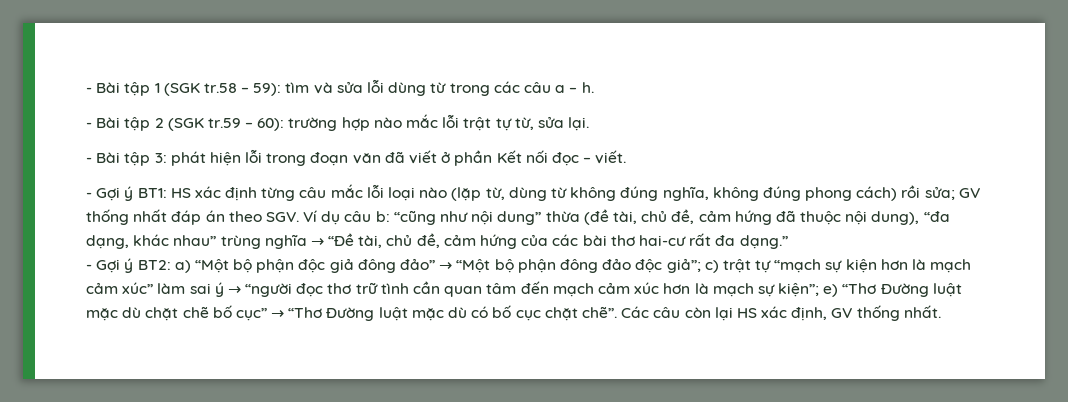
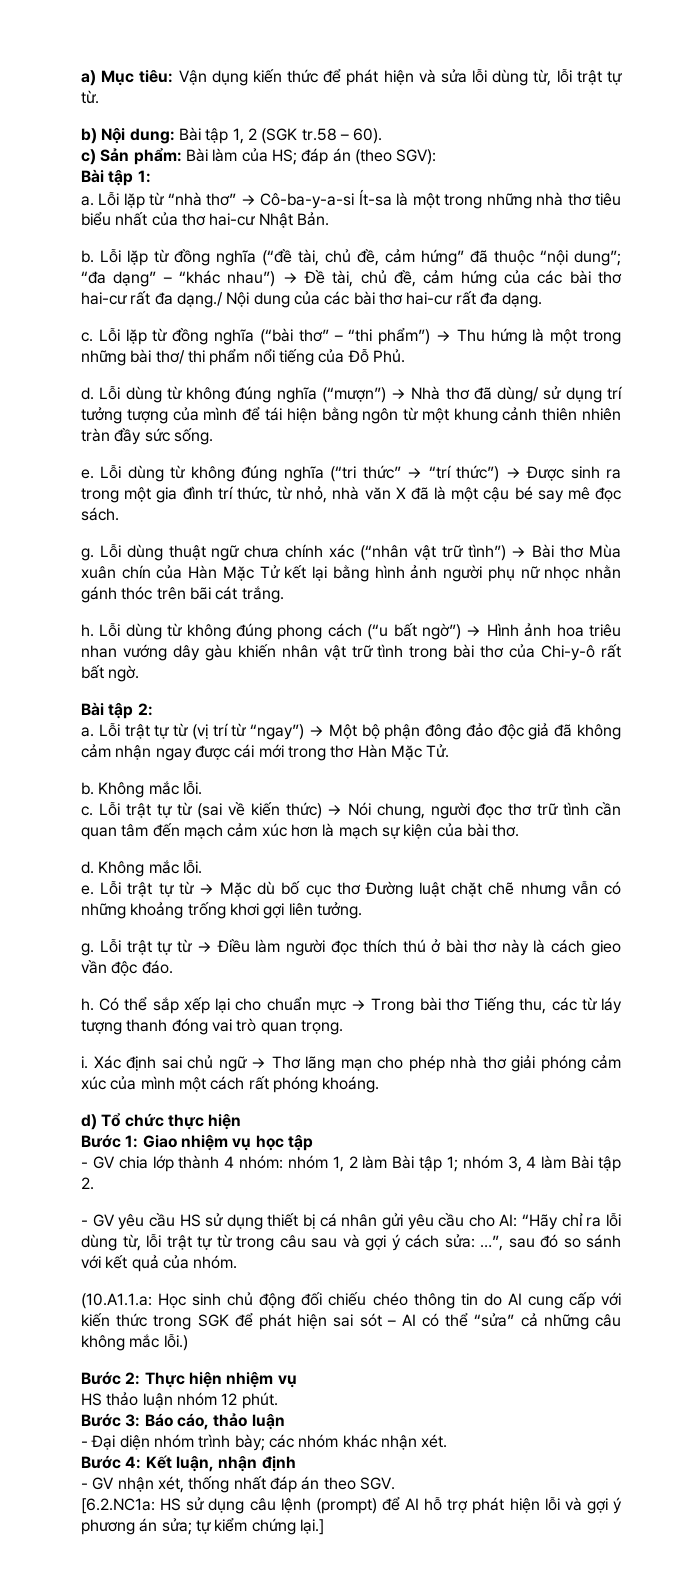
- - Bài tập 1 (SGK tr.58 – 59): tìm và sửa lỗi dùng từ trong các câu a – h.
- - Bài tập 2 (SGK tr.59 – 60): trường hợp nào mắc lỗi trật tự từ, sửa lại.
- - Bài tập 3: phát hiện lỗi trong đoạn văn đã viết ở phần Kết nối đọc – viết.
- - Gợi ý BT1: HS xác định từng câu mắc lỗi loại nào (lặp từ, dùng từ không đúng nghĩa, không đúng phong cách) rồi sửa; GV thống nhất đáp án theo SGV. Ví dụ câu b: “cũng như nội dung” thừa (đề tài, chủ đề, cảm hứng đã thuộc nội dung), “đa dạng, khác nhau” trùng nghĩa → “Đề tài, chủ đề, cảm hứng của các bài thơ hai-cư rất đa dạng.”
- - Gợi ý BT2: a) “Một bộ phận độc giả đông đảo” → “Một bộ phận đông đảo độc giả”; c) trật tự “mạch sự kiện hơn là mạch cảm xúc” làm sai ý → “người đọc thơ trữ tình cần quan tâm đến mạch cảm xúc hơn là mạch sự kiện”; e) “Thơ Đường luật mặc dù chặt chẽ bố cục” → “Thơ Đường luật mặc dù có bố cục chặt chẽ”. Các câu còn lại HS xác định, GV thống nhất.
+ a) Mục tiêu: Vận dụng kiến thức để phát hiện và sửa lỗi dùng từ, lỗi trật tự từ.
+ b) Nội dung: Bài tập 1, 2 (SGK tr.58 – 60).
+ c) Sản phẩm: Bài làm của HS; đáp án (theo SGV):
+ Bài tập 1:
+ a. Lỗi lặp từ “nhà thơ” → Cô-ba-y-a-si Ít-sa là một trong những nhà thơ tiêu biểu nhất của thơ hai-cư Nhật Bản.
+ b. Lỗi lặp từ đồng nghĩa (“đề tài, chủ đề, cảm hứng” đã thuộc “nội dung”; “đa dạng” – “khác nhau”) → Đề tài, chủ đề, cảm hứng của các bài thơ hai-cư rất đa dạng./ Nội dung của các bài thơ hai-cư rất đa dạng.
+ c. Lỗi lặp từ đồng nghĩa (“bài thơ” – “thi phẩm”) → Thu hứng là một trong những bài thơ/ thi phẩm nổi tiếng của Đỗ Phủ.
+ d. Lỗi dùng từ không đúng nghĩa (“mượn”) → Nhà thơ đã dùng/ sử dụng trí tưởng tượng của mình để tái hiện bằng ngôn từ một khung cảnh thiên nhiên tràn đầy sức sống.
+ e. Lỗi dùng từ không đúng nghĩa (“tri thức” → “trí thức”) → Được sinh ra trong một gia đình trí thức, từ nhỏ, nhà văn X đã là một cậu bé say mê đọc sách.
+ g. Lỗi dùng thuật ngữ chưa chính xác (“nhân vật trữ tình”) → Bài thơ Mùa xuân chín của Hàn Mặc Tử kết lại bằng hình ảnh người phụ nữ nhọc nhằn gánh thóc trên bãi cát trắng.
+ h. Lỗi dùng từ không đúng phong cách (“u bất ngờ”) → Hình ảnh hoa triêu nhan vướng dây gàu khiến nhân vật trữ tình trong bài thơ của Chi-y-ô rất bất ngờ.
+ Bài tập 2:
+ a. Lỗi trật tự từ (vị trí từ “ngay”) → Một bộ phận đông đảo độc giả đã không cảm nhận ngay được cái mới trong thơ Hàn Mặc Tử.
+ b. Không mắc lỗi.
+ c. Lỗi trật tự từ (sai về kiến thức) → Nói chung, người đọc thơ trữ tình cần quan tâm đến mạch cảm xúc hơn là mạch sự kiện của bài thơ.
+ d. Không mắc lỗi.
+ e. Lỗi trật tự từ → Mặc dù bố cục thơ Đường luật chặt chẽ nhưng vẫn có những khoảng trống khơi gợi liên tưởng.
+ g. Lỗi trật tự từ → Điều làm người đọc thích thú ở bài thơ này là cách gieo vần độc đáo.
+ h. Có thể sắp xếp lại cho chuẩn mực → Trong bài thơ Tiếng thu, các từ láy tượng thanh đóng vai trò quan trọng.
+ i. Xác định sai chủ ngữ → Thơ lãng mạn cho phép nhà thơ giải phóng cảm xúc của mình một cách rất phóng khoáng.
+ d) Tổ chức thực hiện
+ Bước 1: Giao nhiệm vụ học tập
+ - GV chia lớp thành 4 nhóm: nhóm 1, 2 làm Bài tập 1; nhóm 3, 4 làm Bài tập 2.
+ - GV yêu cầu HS sử dụng thiết bị cá nhân gửi yêu cầu cho AI: “Hãy chỉ ra lỗi dùng từ, lỗi trật tự từ trong câu sau và gợi ý cách sửa: …”, sau đó so sánh với kết quả của nhóm.
+ (10.A1.1.a: Học sinh chủ động đối chiếu chéo thông tin do AI cung cấp với kiến thức trong SGK để phát hiện sai sót – AI có thể “sửa” cả những câu không mắc lỗi.)
+ Bước 2: Thực hiện nhiệm vụ
+ HS thảo luận nhóm 12 phút.
+ Bước 3: Báo cáo, thảo luận
+ - Đại diện nhóm trình bày; các nhóm khác nhận xét.
+ Bước 4: Kết luận, nhận định
+ - GV nhận xét, thống nhất đáp án theo SGV.
+ [6.2.NC1a: HS sử dụng câu lệnh (prompt) để AI hỗ trợ phát hiện lỗi và gợi ý phương án sửa; tự kiểm chứng lại.]

